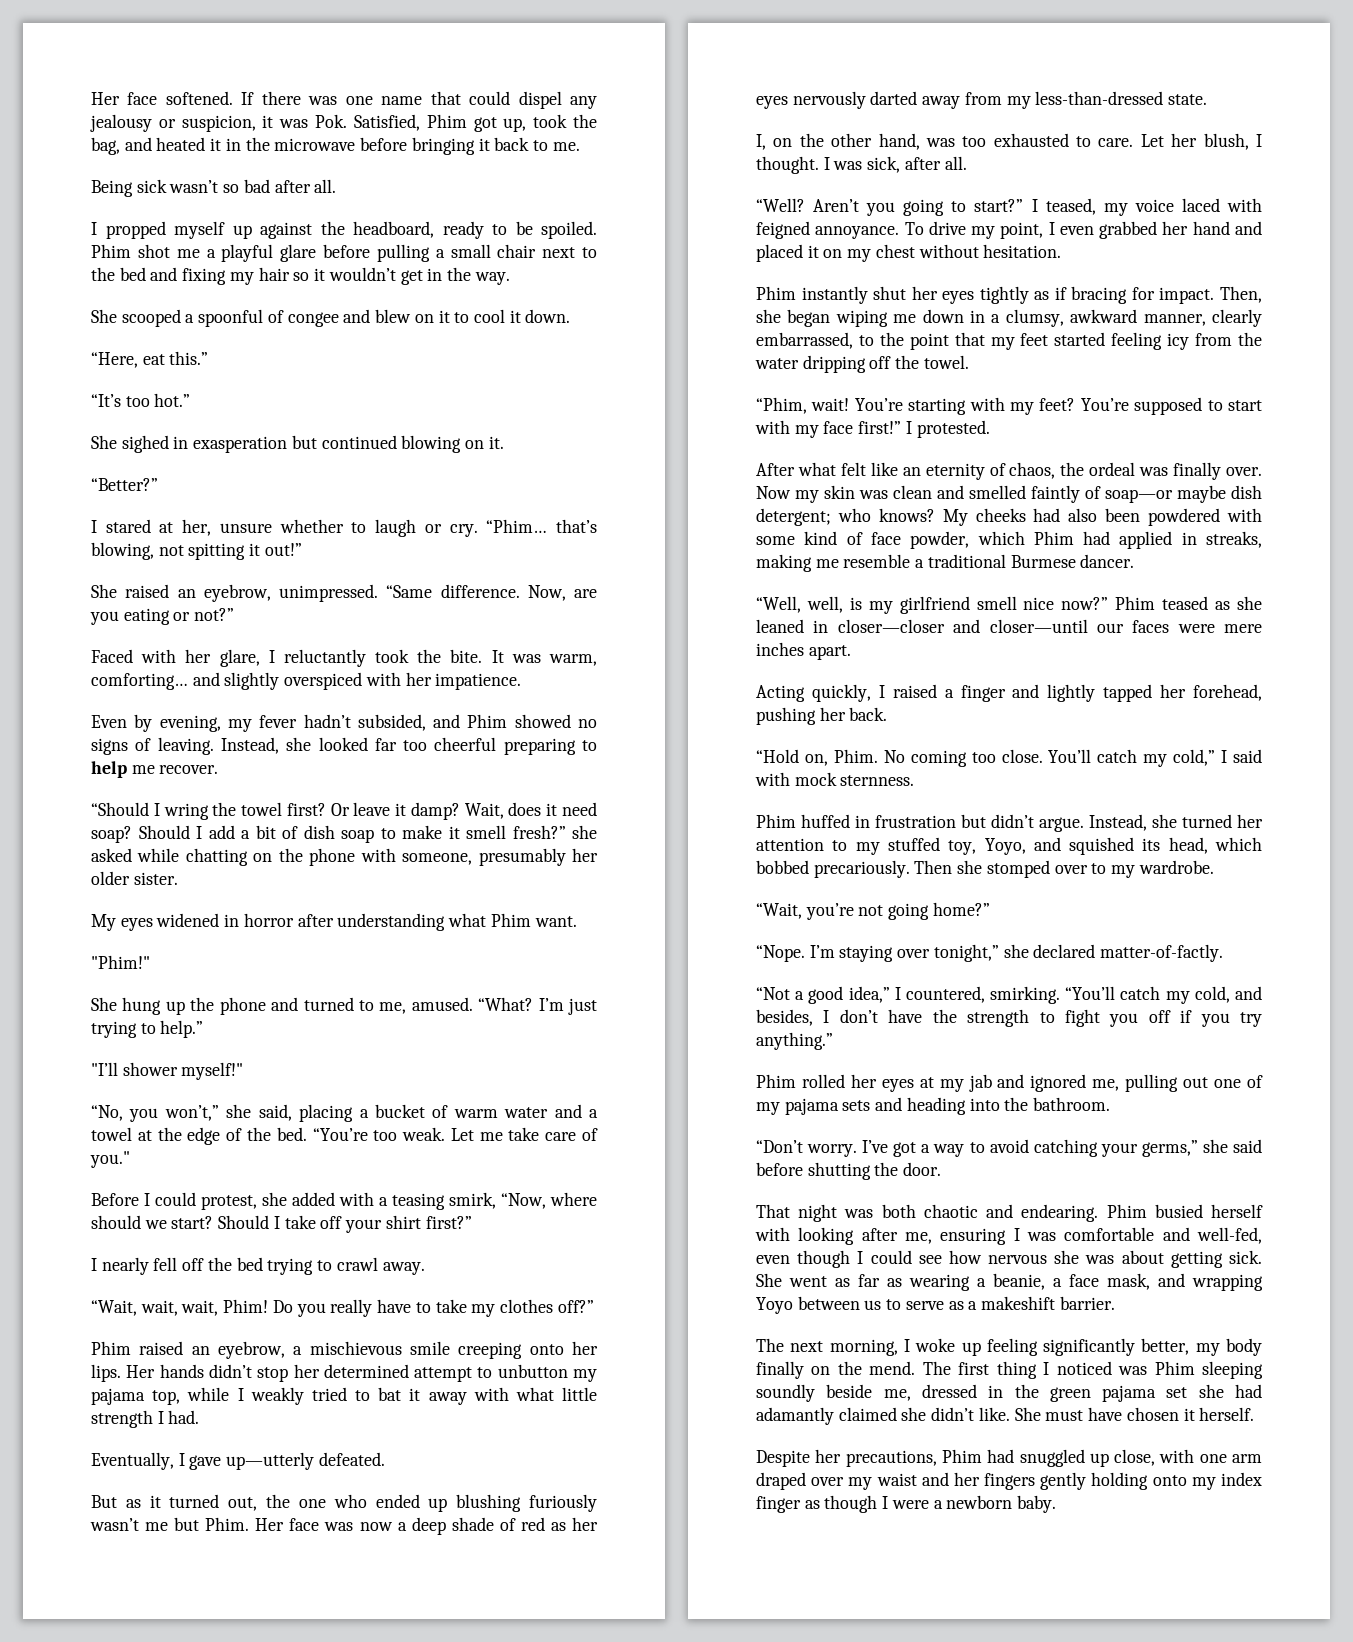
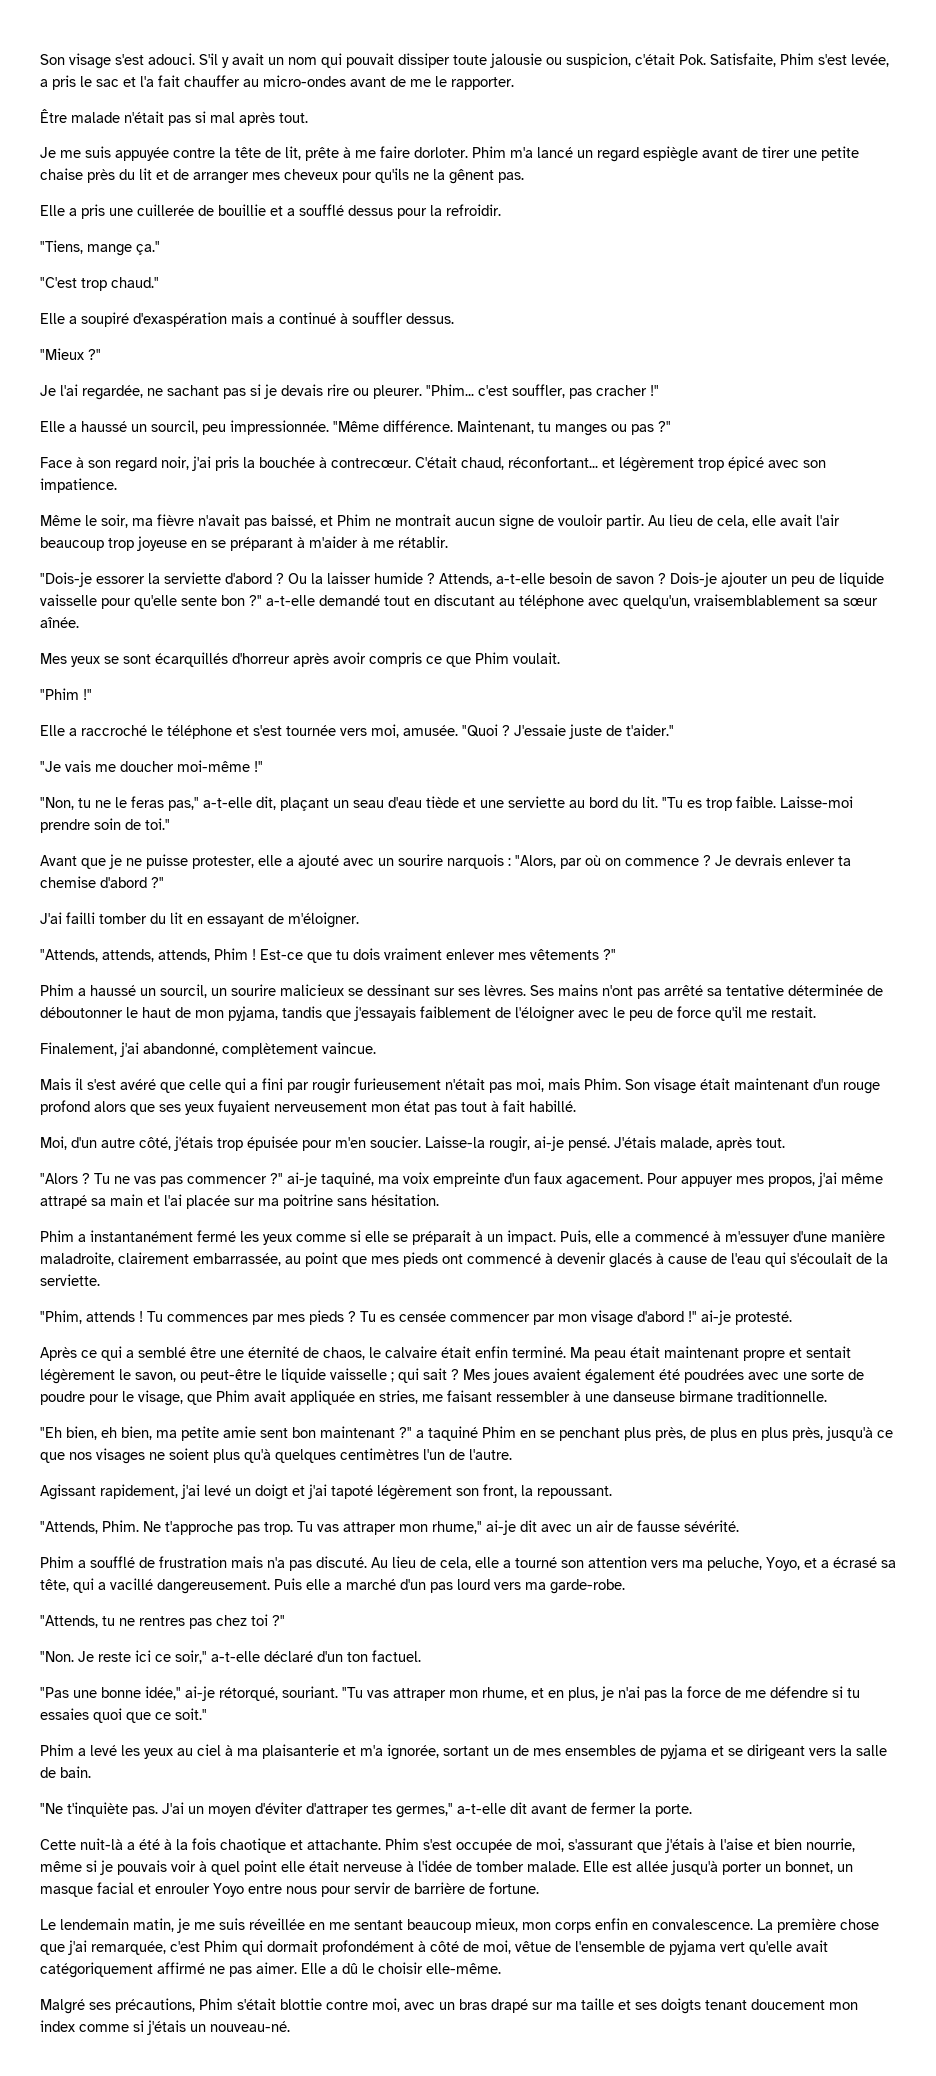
- Her face softened. If there was one name that could dispel any jealousy or suspicion, it was Pok. Satisfied, Phim got up, took the bag, and heated it in the microwave before bringing it back to me.
- Being sick wasn’t so bad after all.
- I propped myself up against the headboard, ready to be spoiled. Phim shot me a playful glare before pulling a small chair next to the bed and fixing my hair so it wouldn’t get in the way.
- She scooped a spoonful of congee and blew on it to cool it down.
- “Here, eat this.”
- “It’s too hot.”
- She sighed in exasperation but continued blowing on it.
- “Better?”
- I stared at her, unsure whether to laugh or cry. “Phim… that’s blowing, not spitting it out!”
- She raised an eyebrow, unimpressed. “Same difference. Now, are you eating or not?”
- Faced with her glare, I reluctantly took the bite. It was warm, comforting… and slightly overspiced with her impatience.
- Even by evening, my fever hadn’t subsided, and Phim showed no signs of leaving. Instead, she looked far too cheerful preparing to help me recover.
- “Should I wring the towel first? Or leave it damp? Wait, does it need soap? Should I add a bit of dish soap to make it smell fresh?” she asked while chatting on the phone with someone, presumably her older sister.
- My eyes widened in horror after understanding what Phim want.
- "Phim!"
- She hung up the phone and turned to me, amused. “What? I’m just trying to help.”
- "I’ll shower myself!"
- “No, you won’t,” she said, placing a bucket of warm water and a towel at the edge of the bed. “You’re too weak. Let me take care of you."
- Before I could protest, she added with a teasing smirk, “Now, where should we start? Should I take off your shirt first?”
- I nearly fell off the bed trying to crawl away.
- “Wait, wait, wait, Phim! Do you really have to take my clothes off?”
- Phim raised an eyebrow, a mischievous smile creeping onto her lips. Her hands didn’t stop her determined attempt to unbutton my pajama top, while I weakly tried to bat it away with what little strength I had.
- Eventually, I gave up—utterly defeated.
- But as it turned out, the one who ended up blushing furiously wasn’t me but Phim. Her face was now a deep shade of red as her eyes nervously darted away from my less-than-dressed state.
- I, on the other hand, was too exhausted to care. Let her blush, I thought. I was sick, after all.
- “Well? Aren’t you going to start?” I teased, my voice laced with feigned annoyance. To drive my point, I even grabbed her hand and placed it on my chest without hesitation.
- Phim instantly shut her eyes tightly as if bracing for impact. Then, she began wiping me down in a clumsy, awkward manner, clearly embarrassed, to the point that my feet started feeling icy from the water dripping off the towel.
- “Phim, wait! You’re starting with my feet? You’re supposed to start with my face first!” I protested.
- After what felt like an eternity of chaos, the ordeal was finally over. Now my skin was clean and smelled faintly of soap—or maybe dish detergent; who knows? My cheeks had also been powdered with some kind of face powder, which Phim had applied in streaks, making me resemble a traditional Burmese dancer.
- “Well, well, is my girlfriend smell nice now?” Phim teased as she leaned in closer—closer and closer—until our faces were mere inches apart.
- Acting quickly, I raised a finger and lightly tapped her forehead, pushing her back.
- “Hold on, Phim. No coming too close. You’ll catch my cold,” I said with mock sternness.
- Phim huffed in frustration but didn’t argue. Instead, she turned her attention to my stuffed toy, Yoyo, and squished its head, which bobbed precariously. Then she stomped over to my wardrobe.
- “Wait, you’re not going home?”
- “Nope. I’m staying over tonight,” she declared matter-of-factly.
- “Not a good idea,” I countered, smirking. “You’ll catch my cold, and besides, I don’t have the strength to fight you off if you try anything.”
- Phim rolled her eyes at my jab and ignored me, pulling out one of my pajama sets and heading into the bathroom.
- “Don’t worry. I’ve got a way to avoid catching your germs,” she said before shutting the door.
- That night was both chaotic and endearing. Phim busied herself with looking after me, ensuring I was comfortable and well-fed, even though I could see how nervous she was about getting sick. She went as far as wearing a beanie, a face mask, and wrapping Yoyo between us to serve as a makeshift barrier.
- The next morning, I woke up feeling significantly better, my body finally on the mend. The first thing I noticed was Phim sleeping soundly beside me, dressed in the green pajama set she had adamantly claimed she didn’t like. She must have chosen it herself.
- Despite her precautions, Phim had snuggled up close, with one arm draped over my waist and her fingers gently holding onto my index finger as though I were a newborn baby.
+ Son visage s'est adouci. S'il y avait un nom qui pouvait dissiper toute jalousie ou suspicion, c'était Pok. Satisfaite, Phim s'est levée, a pris le sac et l'a fait chauffer au micro-ondes avant de me le rapporter.
+ Être malade n'était pas si mal après tout.
+ Je me suis appuyée contre la tête de lit, prête à me faire dorloter. Phim m'a lancé un regard espiègle avant de tirer une petite chaise près du lit et de arranger mes cheveux pour qu'ils ne la gênent pas.
+ Elle a pris une cuillerée de bouillie et a soufflé dessus pour la refroidir.
+ "Tiens, mange ça."
+ "C'est trop chaud."
+ Elle a soupiré d'exaspération mais a continué à souffler dessus.
+ "Mieux ?"
+ Je l'ai regardée, ne sachant pas si je devais rire ou pleurer. "Phim... c'est souffler, pas cracher !"
+ Elle a haussé un sourcil, peu impressionnée. "Même différence. Maintenant, tu manges ou pas ?"
+ Face à son regard noir, j'ai pris la bouchée à contrecœur. C'était chaud, réconfortant... et légèrement trop épicé avec son impatience.
+ Même le soir, ma fièvre n'avait pas baissé, et Phim ne montrait aucun signe de vouloir partir. Au lieu de cela, elle avait l'air beaucoup trop joyeuse en se préparant à m'aider à me rétablir.
+ "Dois-je essorer la serviette d'abord ? Ou la laisser humide ? Attends, a-t-elle besoin de savon ? Dois-je ajouter un peu de liquide vaisselle pour qu'elle sente bon ?" a-t-elle demandé tout en discutant au téléphone avec quelqu'un, vraisemblablement sa sœur aînée.
+ Mes yeux se sont écarquillés d'horreur après avoir compris ce que Phim voulait.
+ "Phim !"
+ Elle a raccroché le téléphone et s'est tournée vers moi, amusée. "Quoi ? J'essaie juste de t'aider."
+ "Je vais me doucher moi-même !"
+ "Non, tu ne le feras pas," a-t-elle dit, plaçant un seau d'eau tiède et une serviette au bord du lit. "Tu es trop faible. Laisse-moi prendre soin de toi."
+ Avant que je ne puisse protester, elle a ajouté avec un sourire narquois : "Alors, par où on commence ? Je devrais enlever ta chemise d'abord ?"
+ J'ai failli tomber du lit en essayant de m'éloigner.
+ "Attends, attends, attends, Phim ! Est-ce que tu dois vraiment enlever mes vêtements ?"
+ Phim a haussé un sourcil, un sourire malicieux se dessinant sur ses lèvres. Ses mains n'ont pas arrêté sa tentative déterminée de déboutonner le haut de mon pyjama, tandis que j'essayais faiblement de l'éloigner avec le peu de force qu'il me restait.
+ Finalement, j'ai abandonné, complètement vaincue.
+ Mais il s'est avéré que celle qui a fini par rougir furieusement n'était pas moi, mais Phim. Son visage était maintenant d'un rouge profond alors que ses yeux fuyaient nerveusement mon état pas tout à fait habillé.
+ Moi, d'un autre côté, j'étais trop épuisée pour m'en soucier. Laisse-la rougir, ai-je pensé. J'étais malade, après tout.
+ "Alors ? Tu ne vas pas commencer ?" ai-je taquiné, ma voix empreinte d'un faux agacement. Pour appuyer mes propos, j'ai même attrapé sa main et l'ai placée sur ma poitrine sans hésitation.
+ Phim a instantanément fermé les yeux comme si elle se préparait à un impact. Puis, elle a commencé à m'essuyer d'une manière maladroite, clairement embarrassée, au point que mes pieds ont commencé à devenir glacés à cause de l'eau qui s'écoulait de la serviette.
+ "Phim, attends ! Tu commences par mes pieds ? Tu es censée commencer par mon visage d'abord !" ai-je protesté.
+ Après ce qui a semblé être une éternité de chaos, le calvaire était enfin terminé. Ma peau était maintenant propre et sentait légèrement le savon, ou peut-être le liquide vaisselle ; qui sait ? Mes joues avaient également été poudrées avec une sorte de poudre pour le visage, que Phim avait appliquée en stries, me faisant ressembler à une danseuse birmane traditionnelle.
+ "Eh bien, eh bien, ma petite amie sent bon maintenant ?" a taquiné Phim en se penchant plus près, de plus en plus près, jusqu'à ce que nos visages ne soient plus qu'à quelques centimètres l'un de l'autre.
+ Agissant rapidement, j'ai levé un doigt et j'ai tapoté légèrement son front, la repoussant.
+ "Attends, Phim. Ne t'approche pas trop. Tu vas attraper mon rhume," ai-je dit avec un air de fausse sévérité.
+ Phim a soufflé de frustration mais n'a pas discuté. Au lieu de cela, elle a tourné son attention vers ma peluche, Yoyo, et a écrasé sa tête, qui a vacillé dangereusement. Puis elle a marché d'un pas lourd vers ma garde-robe.
+ "Attends, tu ne rentres pas chez toi ?"
+ "Non. Je reste ici ce soir," a-t-elle déclaré d'un ton factuel.
+ "Pas une bonne idée," ai-je rétorqué, souriant. "Tu vas attraper mon rhume, et en plus, je n'ai pas la force de me défendre si tu essaies quoi que ce soit."
+ Phim a levé les yeux au ciel à ma plaisanterie et m'a ignorée, sortant un de mes ensembles de pyjama et se dirigeant vers la salle de bain.
+ "Ne t'inquiète pas. J'ai un moyen d'éviter d'attraper tes germes," a-t-elle dit avant de fermer la porte.
+ Cette nuit-là a été à la fois chaotique et attachante. Phim s'est occupée de moi, s'assurant que j'étais à l'aise et bien nourrie, même si je pouvais voir à quel point elle était nerveuse à l'idée de tomber malade. Elle est allée jusqu'à porter un bonnet, un masque facial et enrouler Yoyo entre nous pour servir de barrière de fortune.
+ Le lendemain matin, je me suis réveillée en me sentant beaucoup mieux, mon corps enfin en convalescence. La première chose que j'ai remarquée, c'est Phim qui dormait profondément à côté de moi, vêtue de l'ensemble de pyjama vert qu'elle avait catégoriquement affirmé ne pas aimer. Elle a dû le choisir elle-même.
+ Malgré ses précautions, Phim s'était blottie contre moi, avec un bras drapé sur ma taille et ses doigts tenant doucement mon index comme si j'étais un nouveau-né.

